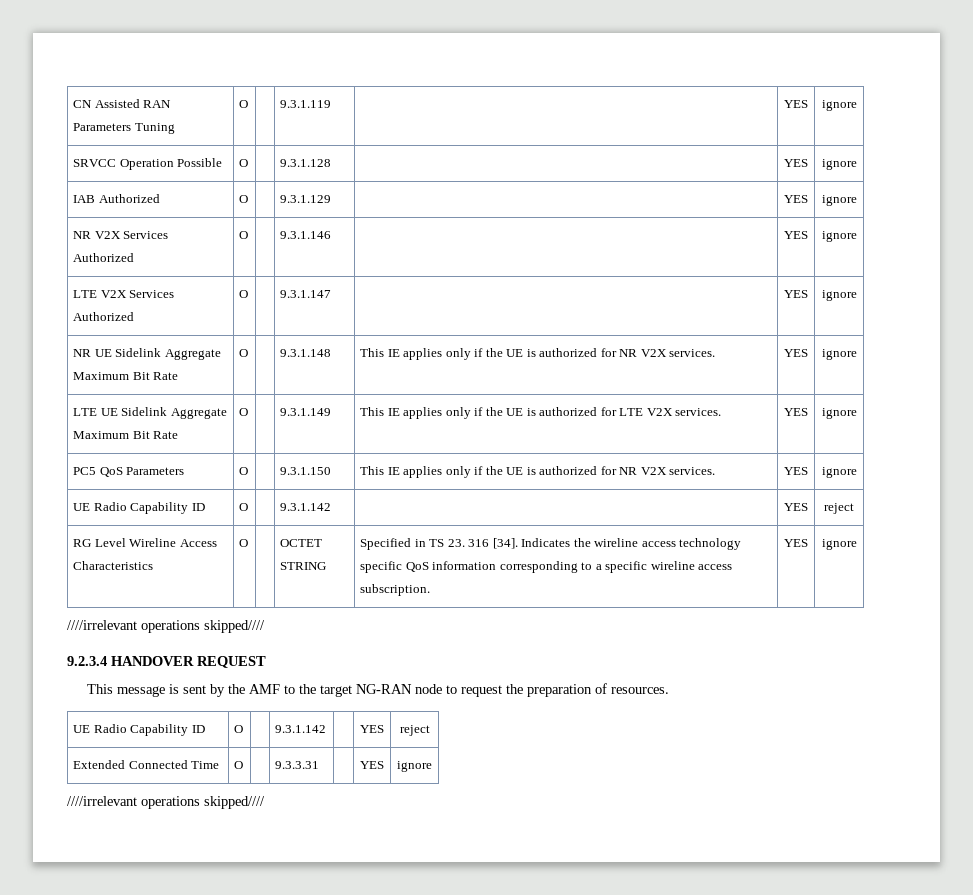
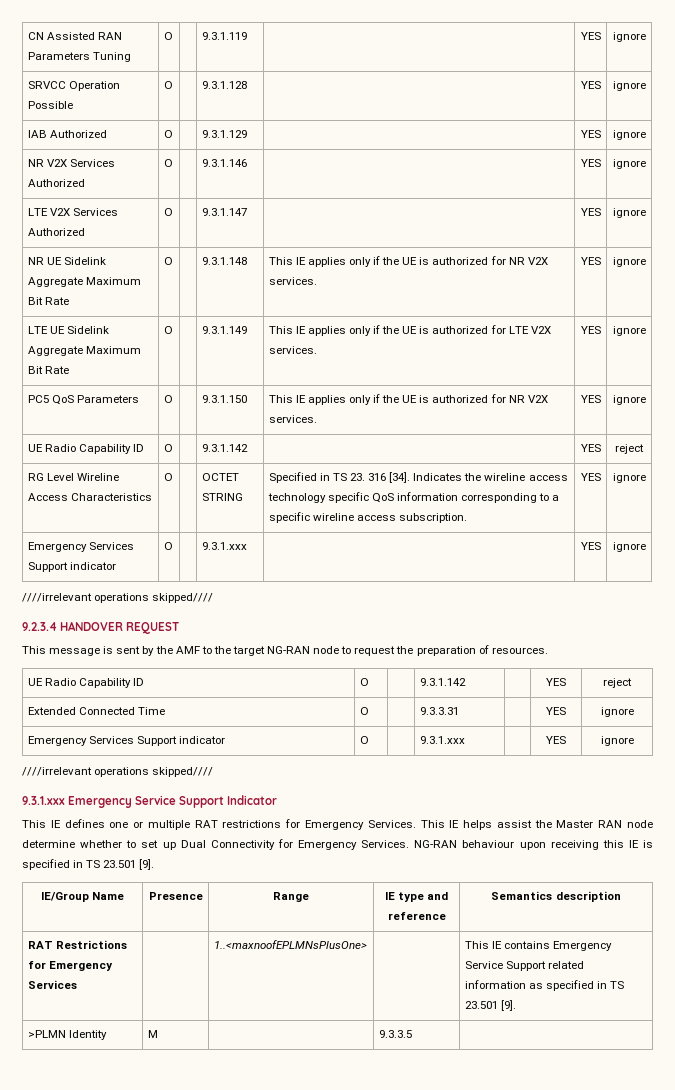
  RG Level Wireline Access Characteristics | O | | OCTET STRING | Specified in TS 23. 316 [34]. Indicates the wireline access technology specific QoS information corresponding to a specific wireline access subscription. | YES | ignore
+ Emergency Services Support indicator | O | | 9.3.1.xxx | | YES | ignore
  Extended Connected Time | O | | 9.3.3.31 | | YES | ignore
+ Emergency Services Support indicator | O | | 9.3.1.xxx | | YES | ignore
  ////irrelevant operations skipped////
+ 9.3.1.xxx Emergency Service Support Indicator
+ This IE defines one or multiple RAT restrictions for Emergency Services. This IE helps assist the Master RAN node determine whether to set up Dual Connectivity for Emergency Services. NG-RAN behaviour upon receiving this IE is specified in TS 23.501 [9].
+ IE/Group Name | Presence | Range | IE type and reference | Semantics description
+ RAT Restrictions for Emergency Services | | 1..<maxnoofEPLMNsPlusOne> | | This IE contains Emergency Service Support related information as specified in TS 23.501 [9].
+ >PLMN Identity | M | | 9.3.3.5 |

